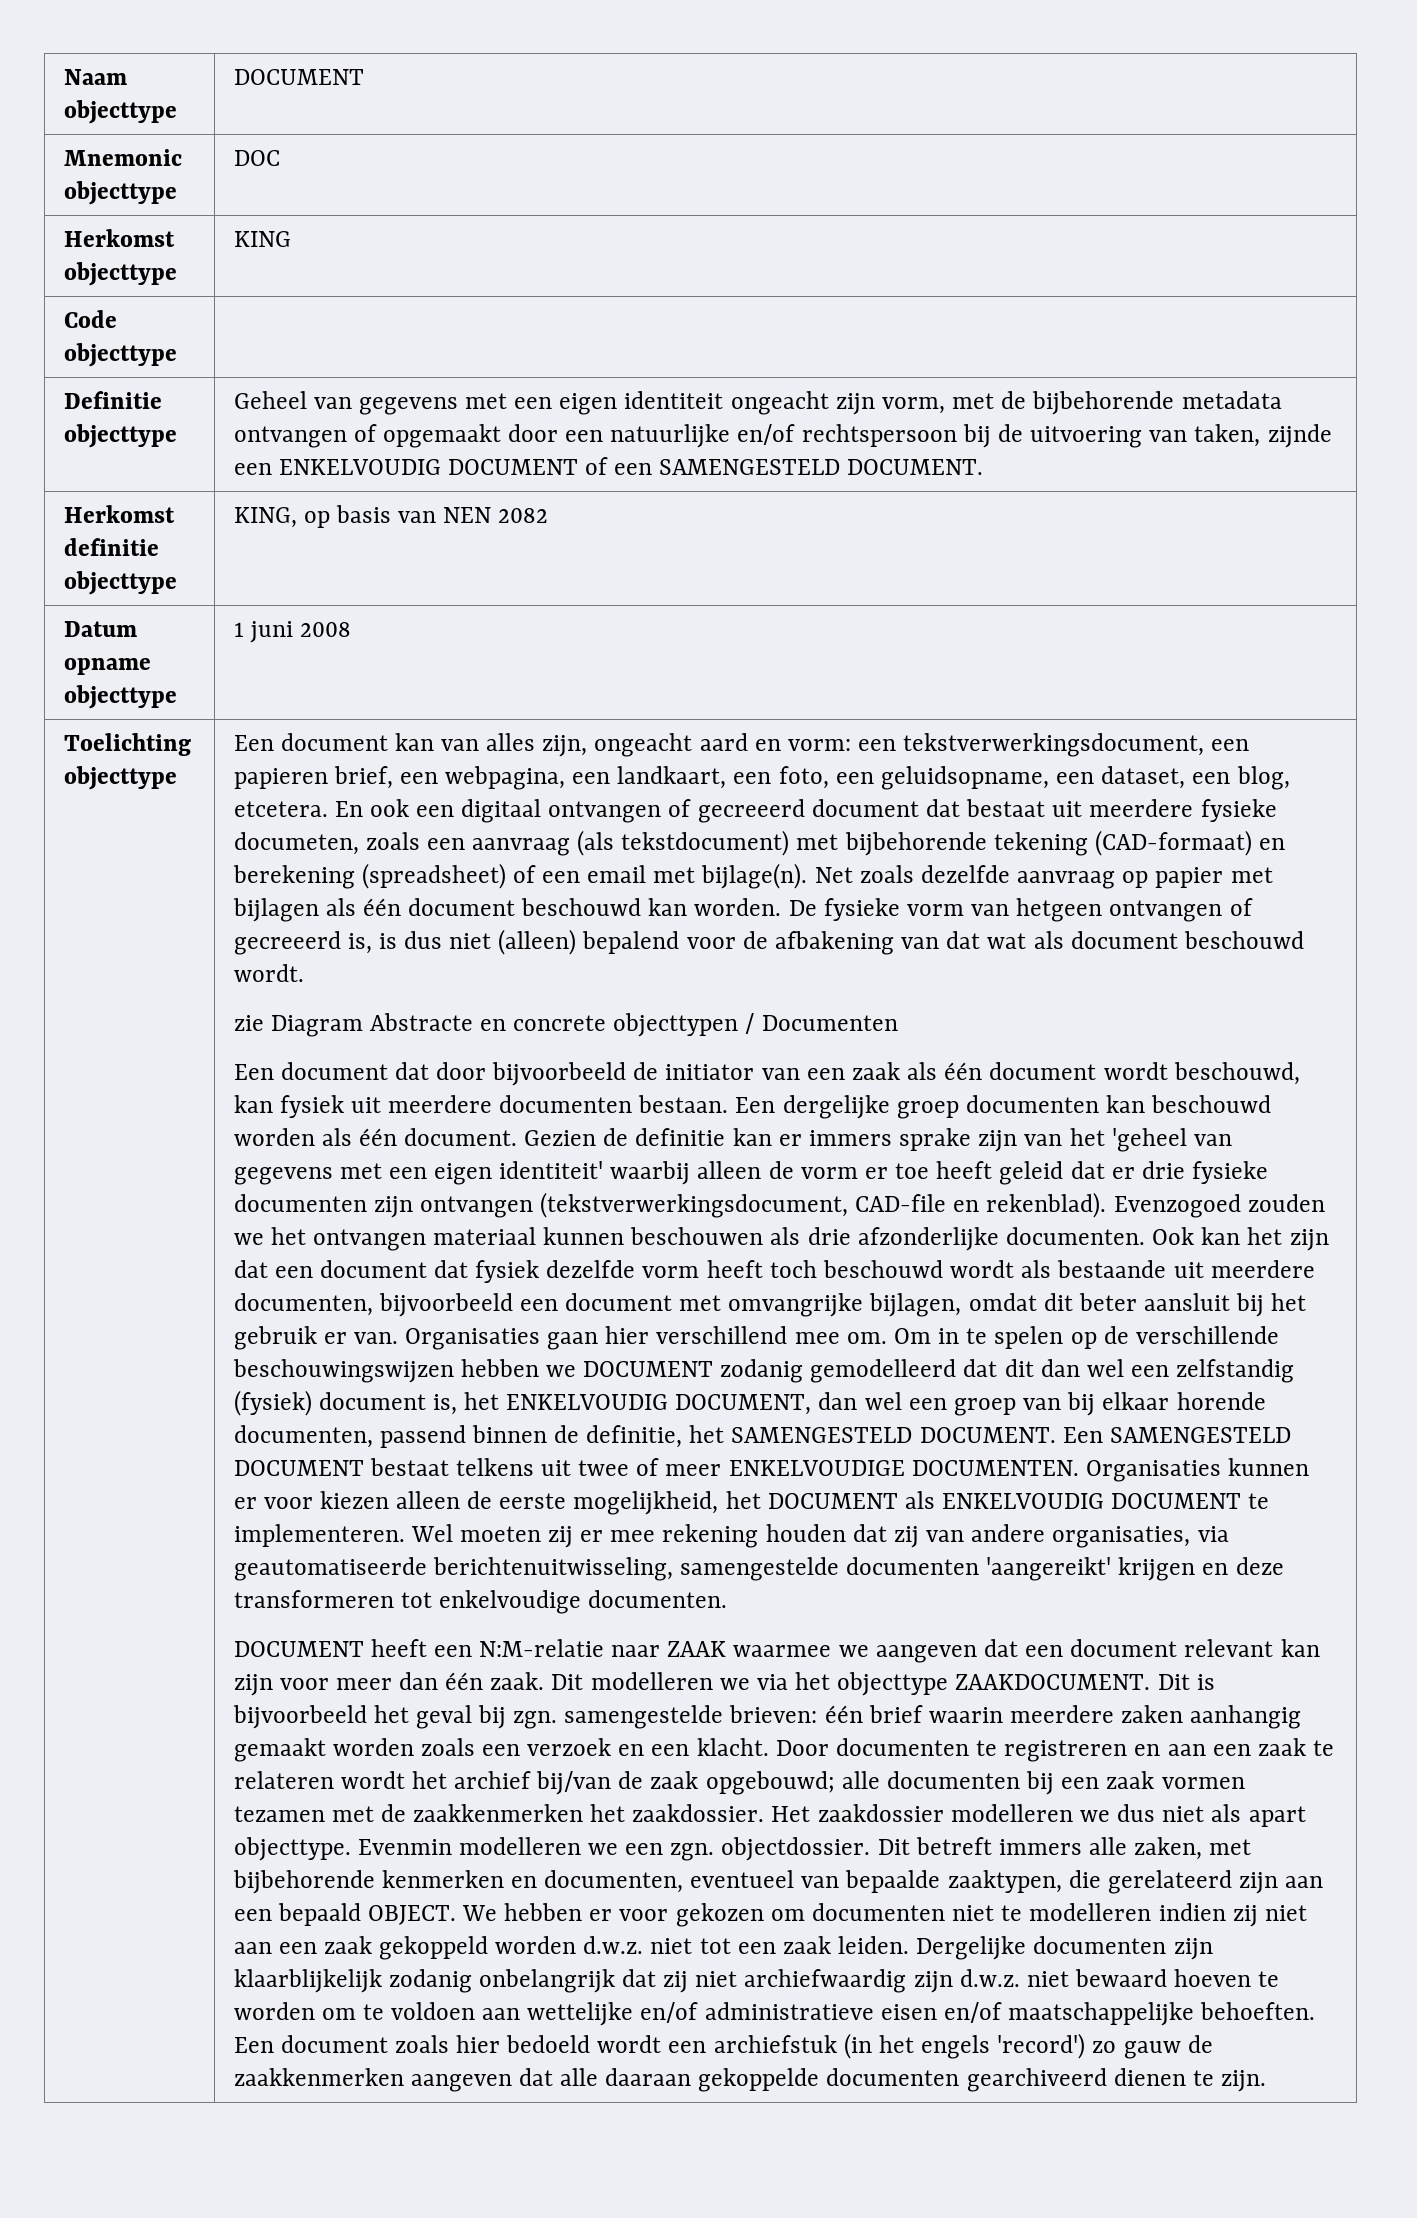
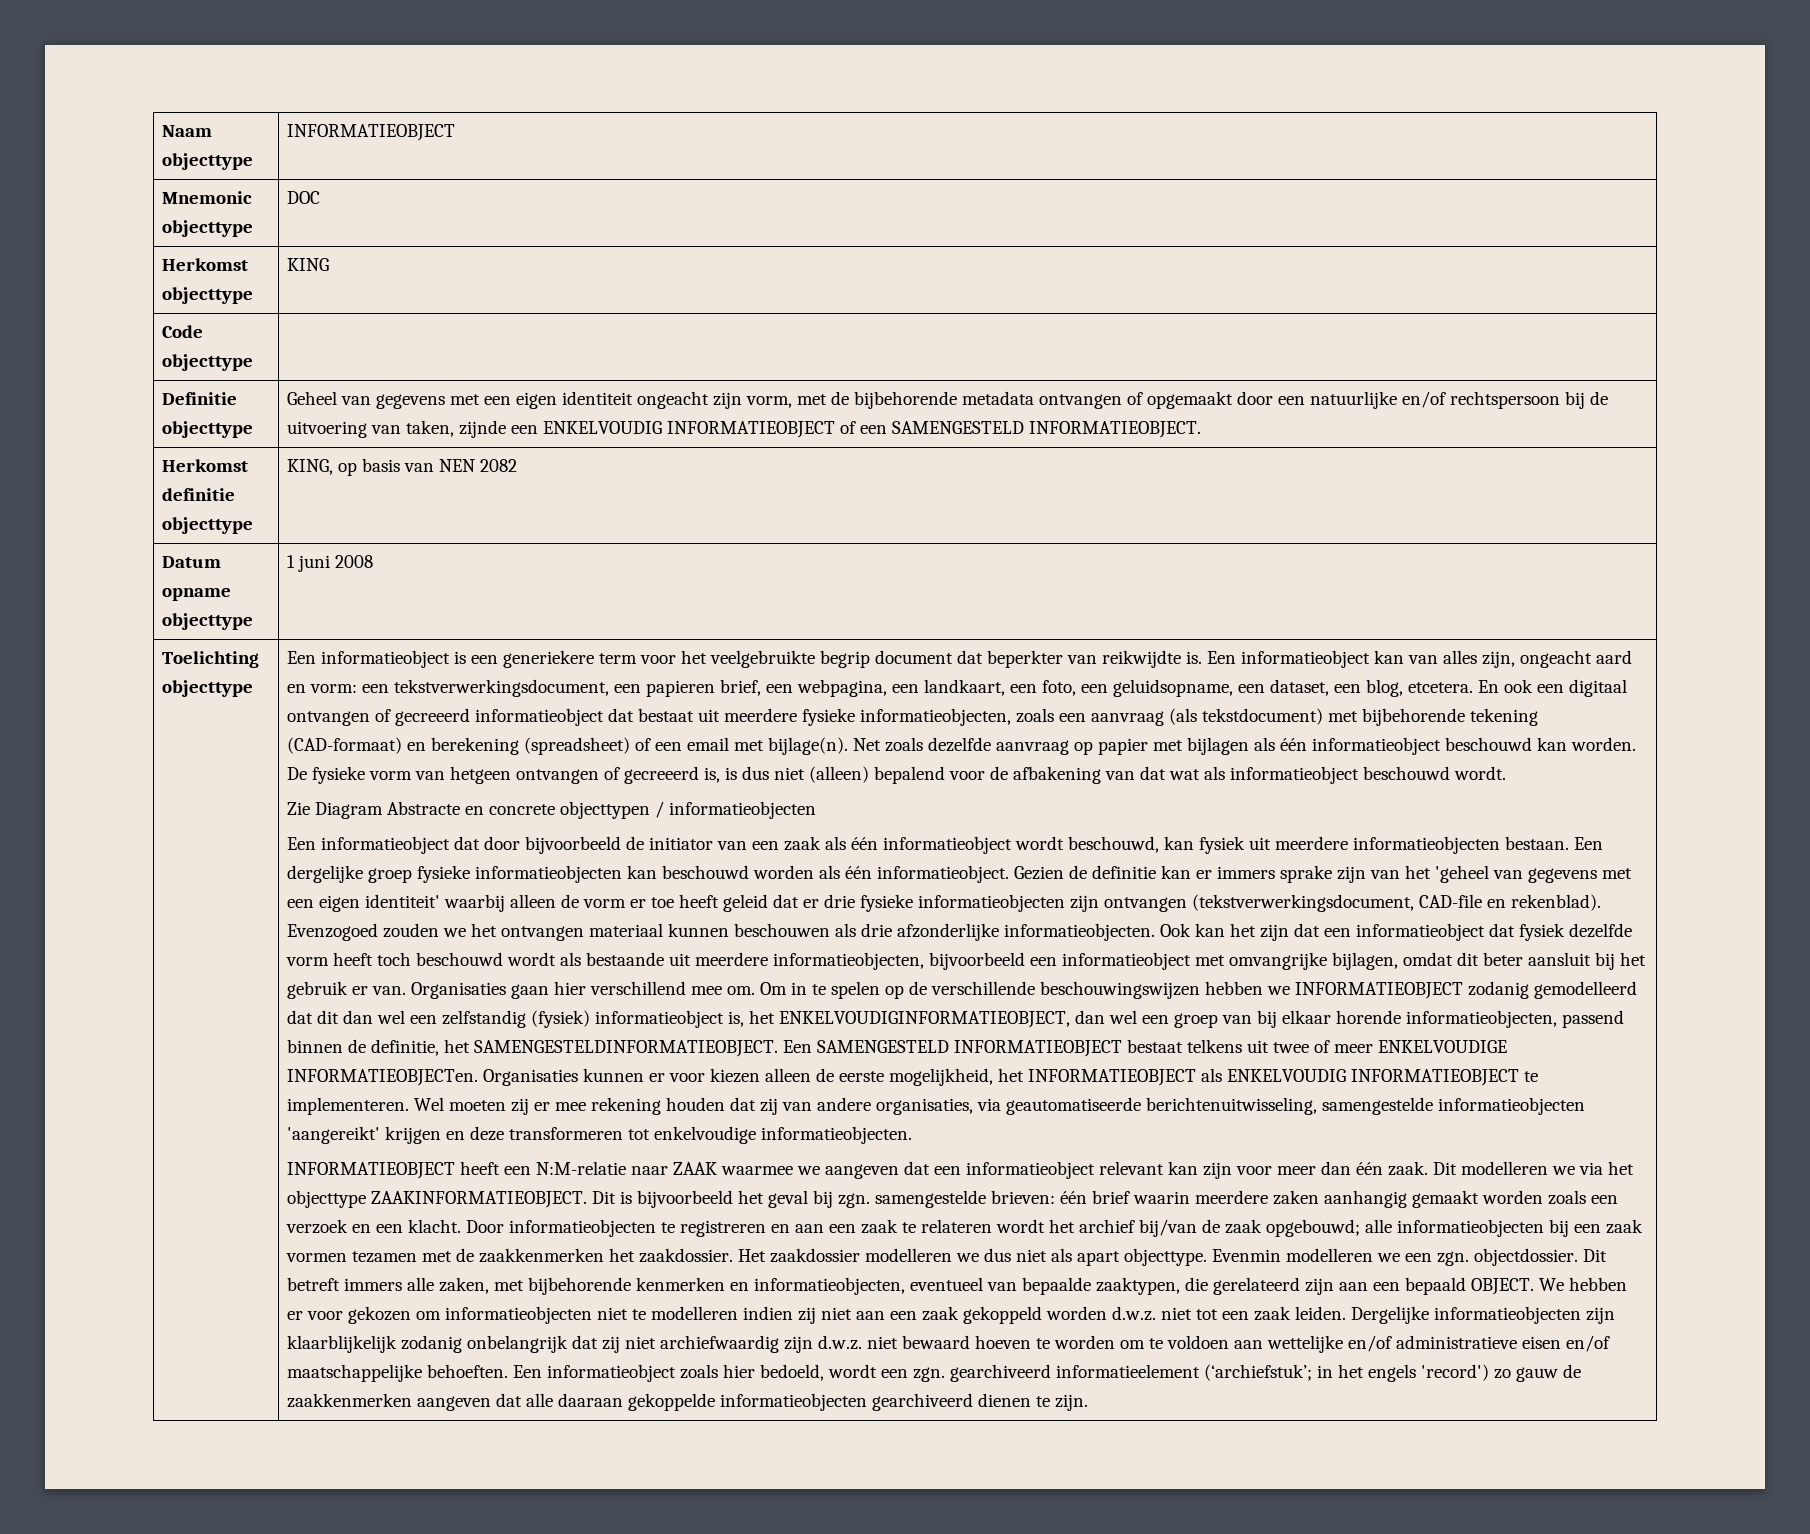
- Naam objecttype | DOCUMENT
+ Naam objecttype | INFORMATIEOBJECT
- Definitie objecttype | Geheel van gegevens met een eigen identiteit ongeacht zijn vorm, met de bijbehorende metadata ontvangen of opgemaakt door een natuurlijke en/of rechtspersoon bij de uitvoering van taken, zijnde een ENKELVOUDIG DOCUMENT of een SAMENGESTELD DOCUMENT.
+ Definitie objecttype | Geheel van gegevens met een eigen identiteit ongeacht zijn vorm, met de bijbehorende metadata ontvangen of opgemaakt door een natuurlijke en/of rechtspersoon bij de uitvoering van taken, zijnde een ENKELVOUDIG INFORMATIEOBJECT of een SAMENGESTELD INFORMATIEOBJECT.
- Een document kan van alles zijn, ongeacht aard en vorm: een tekstverwerkingsdocument, een papieren brief, een webpagina, een landkaart, een foto, een geluidsopname, een dataset, een blog, etcetera.
+ Een informatieobject is een generiekere term voor het veelgebruikte begrip document dat beperkter van reikwijdte is. Een informatieobject kan van alles zijn, ongeacht aard en vorm: een tekstverwerkingsdocument, een papieren brief, een webpagina, een landkaart, een foto, een geluidsopname, een dataset, een blog, etcetera.
- En ook een digitaal ontvangen of gecreeerd document dat bestaat uit meerdere fysieke documeten, zoals een aanvraag (als tekstdocument) met bijbehorende tekening (CAD-formaat) en berekening (spreadsheet) of een email met bijlage(n).
+ En ook een digitaal ontvangen of gecreeerd informatieobject dat bestaat uit meerdere fysieke informatieobjecten, zoals een aanvraag (als tekstdocument) met bijbehorende tekening (CAD-formaat) en berekening (spreadsheet) of een email met bijlage(n).
- Net zoals dezelfde aanvraag op papier met bijlagen als één document beschouwd kan worden.
+ Net zoals dezelfde aanvraag op papier met bijlagen als één informatieobject beschouwd kan worden.
- De fysieke vorm van hetgeen ontvangen of gecreeerd is, is dus niet (alleen) bepalend voor de afbakening van dat wat als document beschouwd wordt.
+ De fysieke vorm van hetgeen ontvangen of gecreeerd is, is dus niet (alleen) bepalend voor de afbakening van dat wat als informatieobject beschouwd wordt.
- zie Diagram Abstracte en concrete objecttypen / Documenten
- Een document dat door bijvoorbeeld de initiator van een zaak als één document wordt beschouwd, kan fysiek uit meerdere documenten bestaan.
+ Zie Diagram Abstracte en concrete objecttypen / informatieobjecten
+ Een informatieobject dat door bijvoorbeeld de initiator van een zaak als één informatieobject wordt beschouwd, kan fysiek uit meerdere informatieobjecten bestaan.
- Een dergelijke groep documenten kan beschouwd worden als één document.
+ Een dergelijke groep fysieke informatieobjecten kan beschouwd worden als één informatieobject.
- Gezien de definitie kan er immers sprake zijn van het 'geheel van gegevens met een eigen identiteit' waarbij alleen de vorm er toe heeft geleid dat er drie fysieke documenten zijn ontvangen (tekstverwerkingsdocument, CAD-file en rekenblad).
+ Gezien de definitie kan er immers sprake zijn van het 'geheel van gegevens met een eigen identiteit' waarbij alleen de vorm er toe heeft geleid dat er drie fysieke informatieobjecten zijn ontvangen (tekstverwerkingsdocument, CAD-file en rekenblad).
- Evenzogoed zouden we het ontvangen materiaal kunnen beschouwen als drie afzonderlijke documenten.
+ Evenzogoed zouden we het ontvangen materiaal kunnen beschouwen als drie afzonderlijke informatieobjecten.
- Ook kan het zijn dat een document dat fysiek dezelfde vorm heeft toch beschouwd wordt als bestaande uit meerdere documenten, bijvoorbeeld een document met omvangrijke bijlagen, omdat dit beter aansluit bij het gebruik er van.
+ Ook kan het zijn dat een informatieobject dat fysiek dezelfde vorm heeft toch beschouwd wordt als bestaande uit meerdere informatieobjecten, bijvoorbeeld een informatieobject met omvangrijke bijlagen, omdat dit beter aansluit bij het gebruik er van.
- Om in te spelen op de verschillende beschouwingswijzen hebben we DOCUMENT zodanig gemodelleerd dat dit dan wel een zelfstandig (fysiek) document is, het ENKELVOUDIG DOCUMENT, dan wel een groep van bij elkaar horende documenten, passend binnen de definitie, het SAMENGESTELD DOCUMENT.
+ Om in te spelen op de verschillende beschouwingswijzen hebben we INFORMATIEOBJECT zodanig gemodelleerd dat dit dan wel een zelfstandig (fysiek) informatieobject is, het ENKELVOUDIGINFORMATIEOBJECT, dan wel een groep van bij elkaar horende informatieobjecten, passend binnen de definitie, het SAMENGESTELDINFORMATIEOBJECT.
- Een SAMENGESTELD DOCUMENT bestaat telkens uit twee of meer ENKELVOUDIGE DOCUMENTEN.
+ Een SAMENGESTELD INFORMATIEOBJECT bestaat telkens uit twee of meer ENKELVOUDIGE INFORMATIEOBJECTen.
- Organisaties kunnen er voor kiezen alleen de eerste mogelijkheid, het DOCUMENT als ENKELVOUDIG DOCUMENT te implementeren.
+ Organisaties kunnen er voor kiezen alleen de eerste mogelijkheid, het INFORMATIEOBJECT als ENKELVOUDIG INFORMATIEOBJECT te implementeren.
- Wel moeten zij er mee rekening houden dat zij van andere organisaties, via geautomatiseerde berichtenuitwisseling, samengestelde documenten 'aangereikt' krijgen en deze transformeren tot enkelvoudige documenten.
- DOCUMENT heeft een N:M-relatie naar ZAAK waarmee we aangeven dat een document relevant kan zijn voor meer dan één zaak.
+ Wel moeten zij er mee rekening houden dat zij van andere organisaties, via geautomatiseerde berichtenuitwisseling, samengestelde informatieobjecten 'aangereikt' krijgen en deze transformeren tot enkelvoudige informatieobjecten.
+ INFORMATIEOBJECT heeft een N:M-relatie naar ZAAK waarmee we aangeven dat een informatieobject relevant kan zijn voor meer dan één zaak.
- Dit modelleren we via het objecttype ZAAKDOCUMENT.
+ Dit modelleren we via het objecttype ZAAKINFORMATIEOBJECT.
- Door documenten te registreren en aan een zaak te relateren wordt het archief bij/van de zaak opgebouwd; alle documenten bij een zaak vormen tezamen met de zaakkenmerken het zaakdossier.
+ Door informatieobjecten te registreren en aan een zaak te relateren wordt het archief bij/van de zaak opgebouwd; alle informatieobjecten bij een zaak vormen tezamen met de zaakkenmerken het zaakdossier.
- Dit betreft immers alle zaken, met bijbehorende kenmerken en documenten, eventueel van bepaalde zaaktypen, die gerelateerd zijn aan een bepaald OBJECT.
+ Dit betreft immers alle zaken, met bijbehorende kenmerken en informatieobjecten, eventueel van bepaalde zaaktypen, die gerelateerd zijn aan een bepaald OBJECT.
- We hebben er voor gekozen om documenten niet te modelleren indien zij niet aan een zaak gekoppeld worden d.w.z. niet tot een zaak leiden.
+ We hebben er voor gekozen om informatieobjecten niet te modelleren indien zij niet aan een zaak gekoppeld worden d.w.z. niet tot een zaak leiden.
- Dergelijke documenten zijn klaarblijkelijk zodanig onbelangrijk dat zij niet archiefwaardig zijn d.w.z. niet bewaard hoeven te worden om te voldoen aan wettelijke en/of administratieve eisen en/of maatschappelijke behoeften.
+ Dergelijke informatieobjecten zijn klaarblijkelijk zodanig onbelangrijk dat zij niet archiefwaardig zijn d.w.z. niet bewaard hoeven te worden om te voldoen aan wettelijke en/of administratieve eisen en/of maatschappelijke behoeften.
- Een document zoals hier bedoeld wordt een archiefstuk (in het engels 'record') zo gauw de zaakkenmerken aangeven dat alle daaraan gekoppelde documenten gearchiveerd dienen te zijn.
+ Een informatieobject zoals hier bedoeld, wordt een zgn. gearchiveerd informatieelement (‘archiefstuk’; in het engels 'record') zo gauw de zaakkenmerken aangeven dat alle daaraan gekoppelde informatieobjecten gearchiveerd dienen te zijn.

